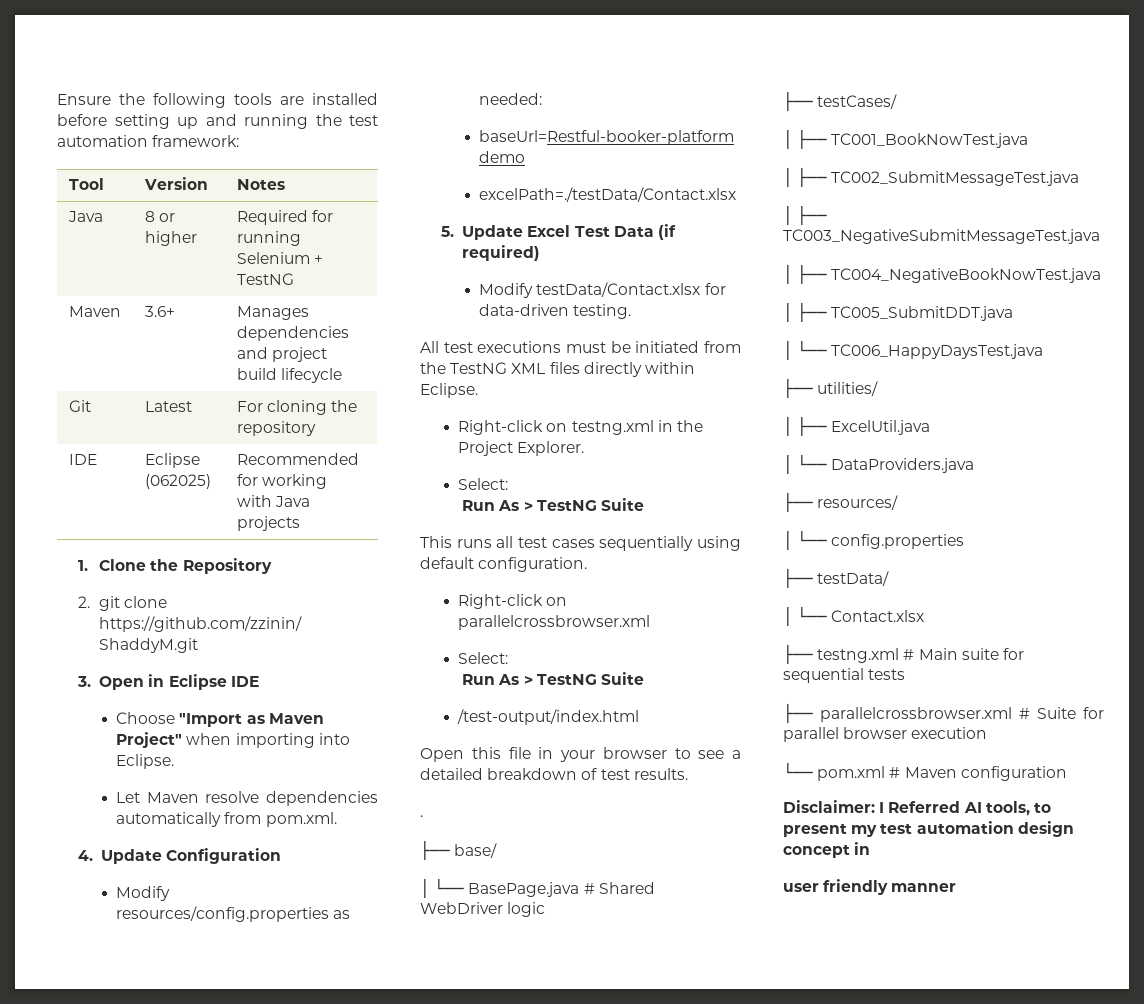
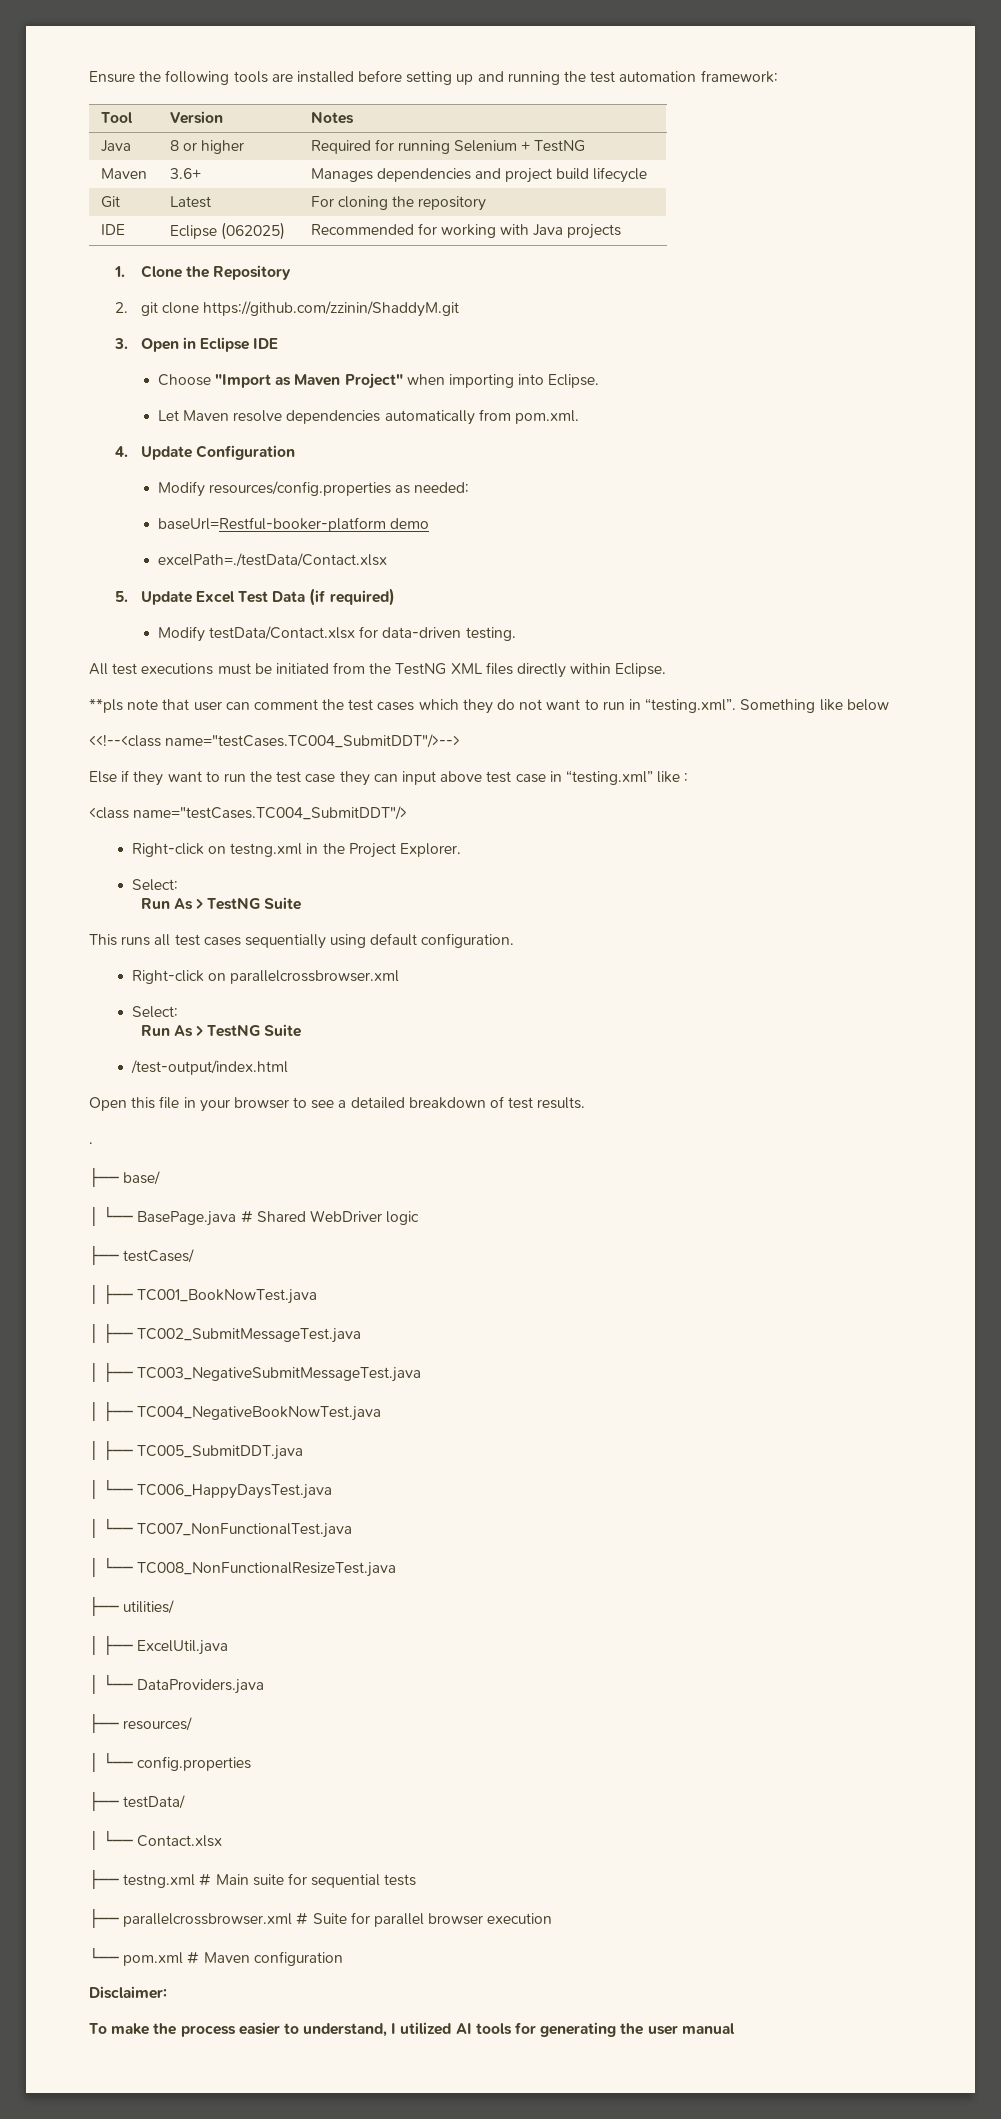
+ **pls note that user can comment the test cases which they do not want to run in “testing.xml”. Something like below
+ <<!--<class name="testCases.TC004_SubmitDDT"/>-->
+ Else if they want to run the test case they can input above test case in “testing.xml” like :
+ <class name="testCases.TC004_SubmitDDT"/>
+ │ └── TC007_NonFunctionalTest.java
+ │ └── TC008_NonFunctionalResizeTest.java
- Disclaimer: I Referred AI tools, to present my test automation design concept in
- user friendly manner
+ Disclaimer:
+ To make the process easier to understand, I utilized AI tools for generating the user manual

